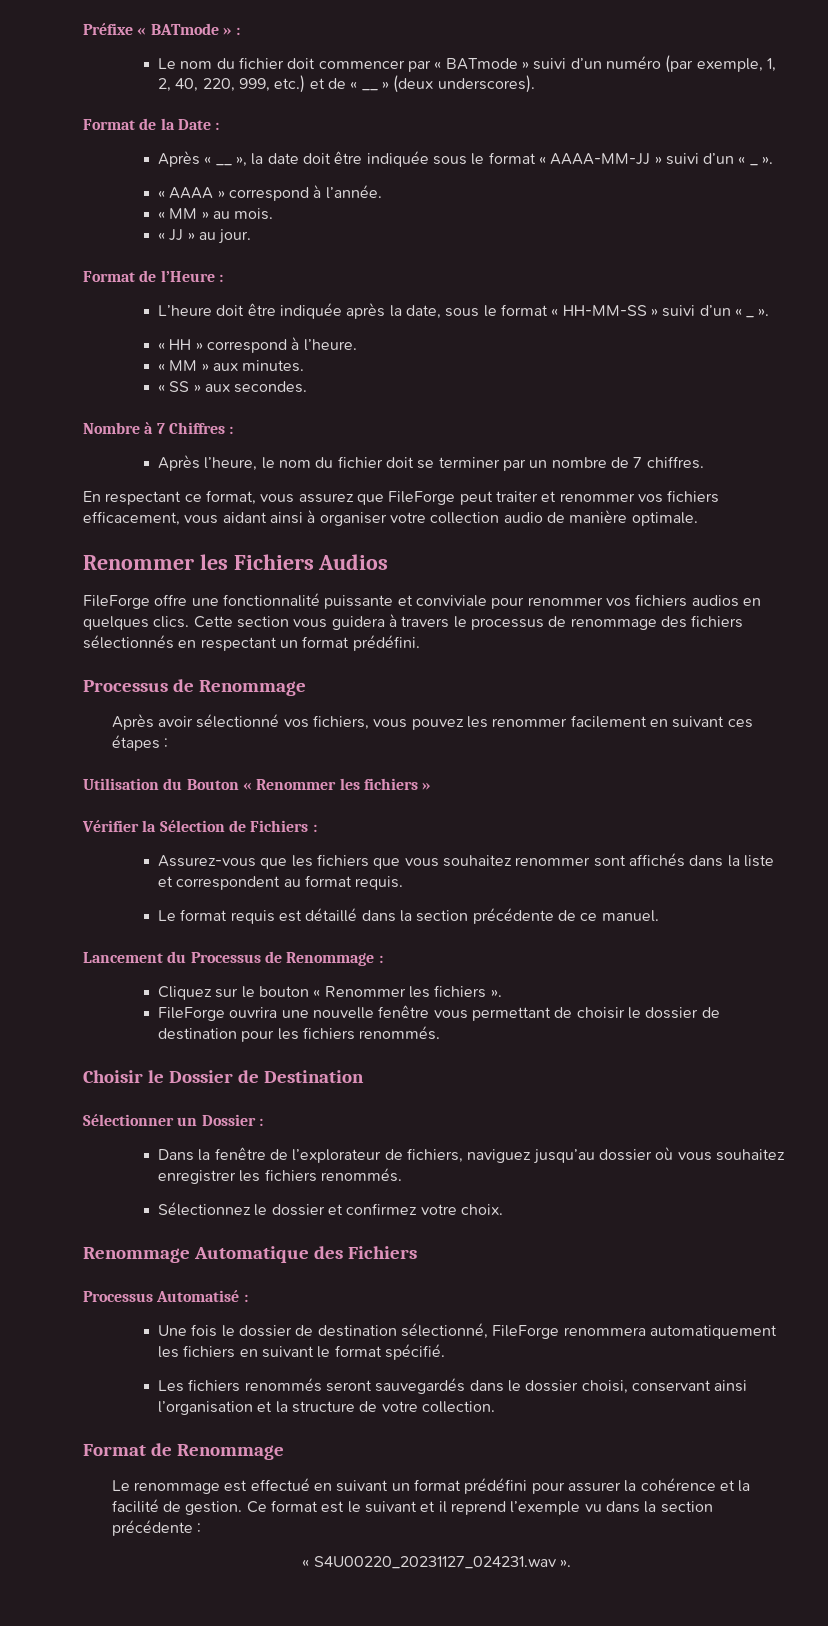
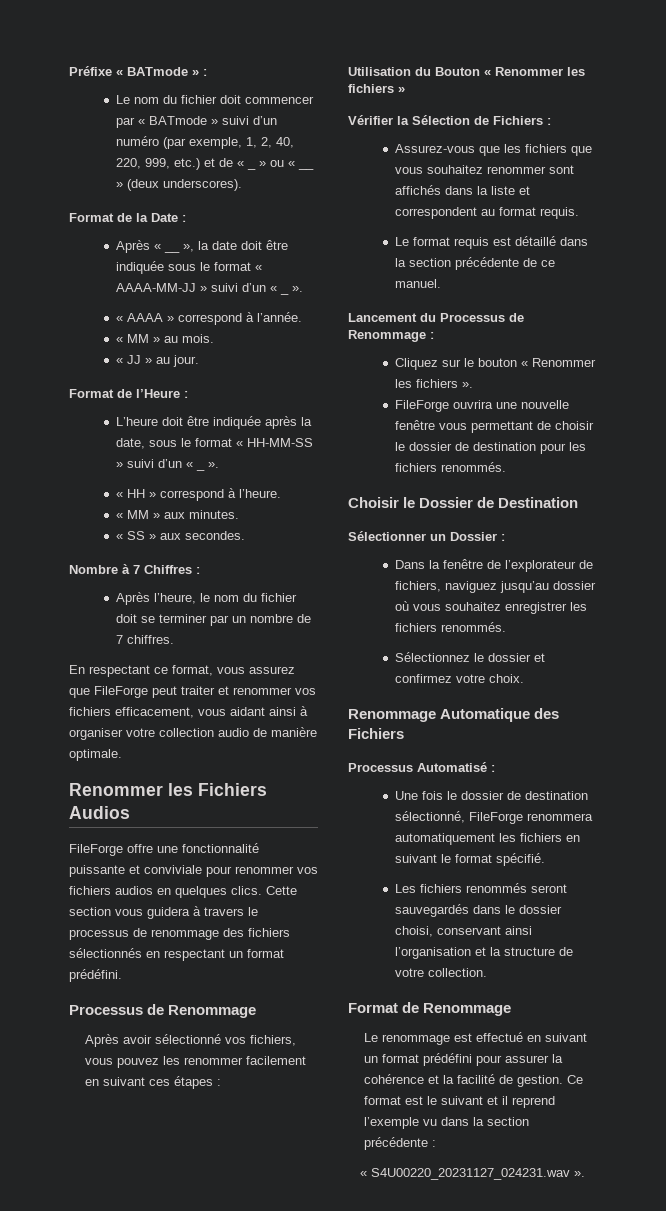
- Le nom du fichier doit commencer par « BATmode » suivi d’un numéro (par exemple, 1, 2, 40, 220, 999, etc.) et de « __ » (deux underscores).
+ Le nom du fichier doit commencer par « BATmode » suivi d’un numéro (par exemple, 1, 2, 40, 220, 999, etc.) et de « _ » ou « __ » (deux underscores).

